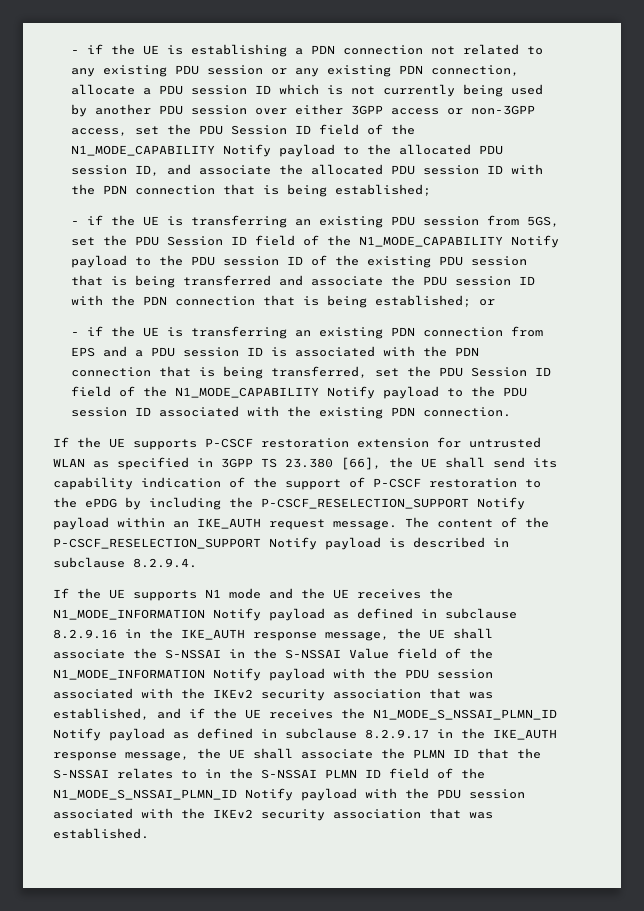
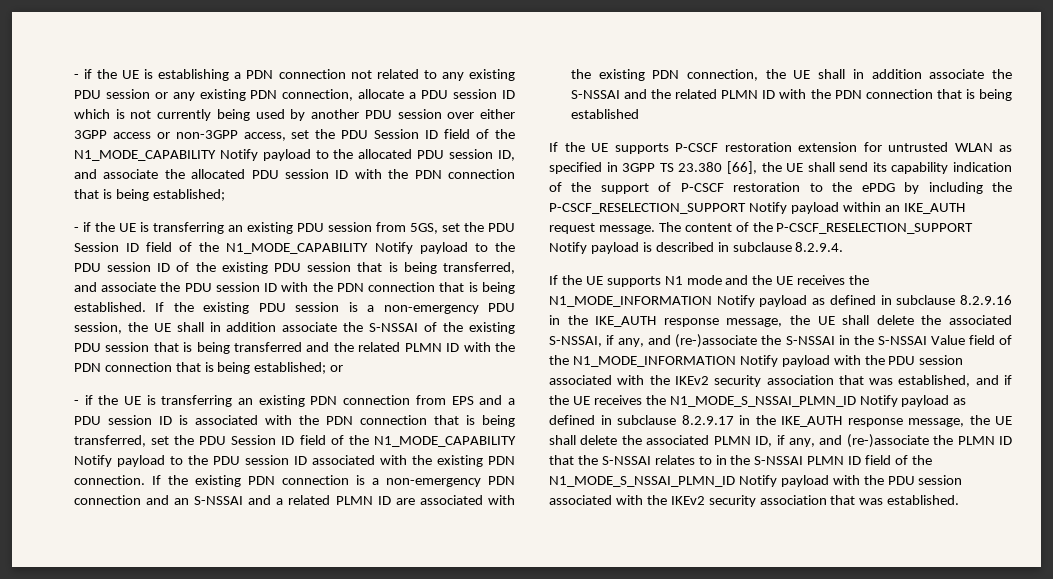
- - if the UE is transferring an existing PDU session from 5GS, set the PDU Session ID field of the N1_MODE_CAPABILITY Notify payload to the PDU session ID of the existing PDU session that is being transferred and associate the PDU session ID with the PDN connection that is being established; or
+ - if the UE is transferring an existing PDU session from 5GS, set the PDU Session ID field of the N1_MODE_CAPABILITY Notify payload to the PDU session ID of the existing PDU session that is being transferred, and associate the PDU session ID with the PDN connection that is being established. If the existing PDU session is a non-emergency PDU session, the UE shall in addition associate the S-NSSAI of the existing PDU session that is being transferred and the related PLMN ID with the PDN connection that is being established; or
+ If the existing PDN connection is a non-emergency PDN connection and an S-NSSAI and a related PLMN ID are associated with the existing PDN connection, the UE shall in addition associate the S-NSSAI and the related PLMN ID with the PDN connection that is being established
- If the UE supports N1 mode and the UE receives the N1_MODE_INFORMATION Notify payload as defined in subclause 8.2.9.16 in the IKE_AUTH response message, the UE shall associate the S-NSSAI in the S-NSSAI Value field of the N1_MODE_INFORMATION Notify payload with the PDU session associated with the IKEv2 security association that was established, and if the UE receives the N1_MODE_S_NSSAI_PLMN_ID Notify payload as defined in subclause 8.2.9.17 in the IKE_AUTH response message, the UE shall associate the PLMN ID that the S-NSSAI relates to in the S-NSSAI PLMN ID field of the N1_MODE_S_NSSAI_PLMN_ID Notify payload with the PDU session associated with the IKEv2 security association that was established.
+ If the UE supports N1 mode and the UE receives the N1_MODE_INFORMATION Notify payload as defined in subclause 8.2.9.16 in the IKE_AUTH response message, the UE shall delete the associated S-NSSAI, if any, and (re-)associate the S-NSSAI in the S-NSSAI Value field of the N1_MODE_INFORMATION Notify payload with the PDU session associated with the IKEv2 security association that was established, and if the UE receives the N1_MODE_S_NSSAI_PLMN_ID Notify payload as defined in subclause 8.2.9.17 in the IKE_AUTH response message, the UE shall delete the associated PLMN ID, if any, and (re-)associate the PLMN ID that the S-NSSAI relates to in the S-NSSAI PLMN ID field of the N1_MODE_S_NSSAI_PLMN_ID Notify payload with the PDU session associated with the IKEv2 security association that was established.

